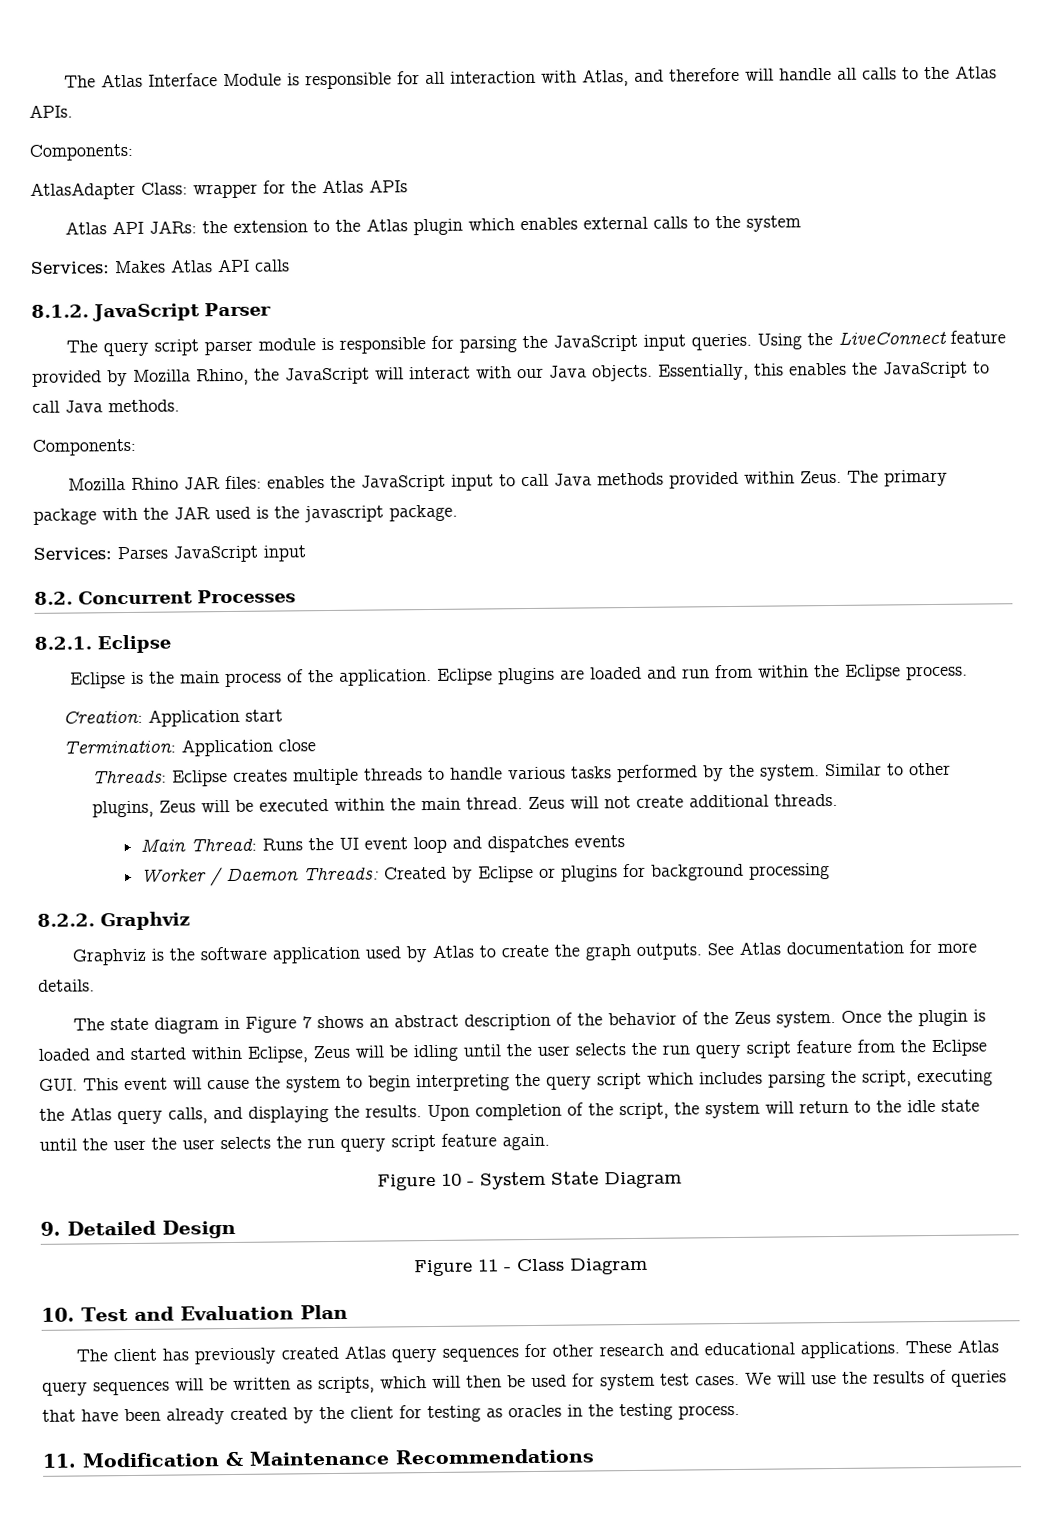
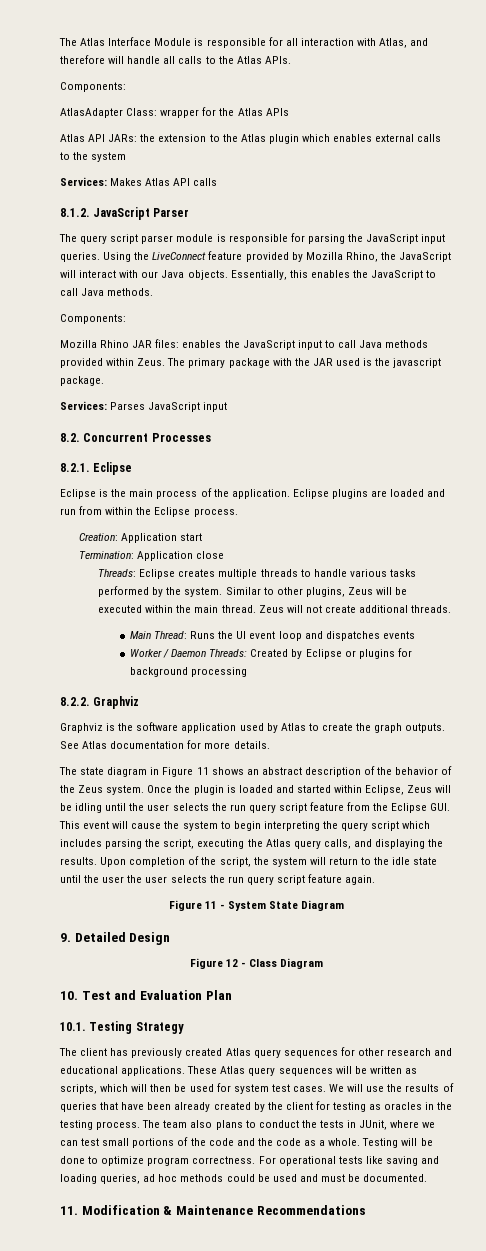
- The state diagram in Figure 7 shows an abstract description of the behavior of the Zeus system.
+ The state diagram in Figure 11 shows an abstract description of the behavior of the Zeus system.
- Figure 10 - System State Diagram
+ Figure 11 - System State Diagram
- Figure 11 - Class Diagram
+ Figure 12 - Class Diagram
+ 10.1. Testing Strategy
+ The team also plans to conduct the tests in JUnit, where we can test small portions of the code and the code as a whole. Testing will be done to optimize program correctness. For operational tests like saving and loading queries, ad hoc methods could be used and must be documented.

